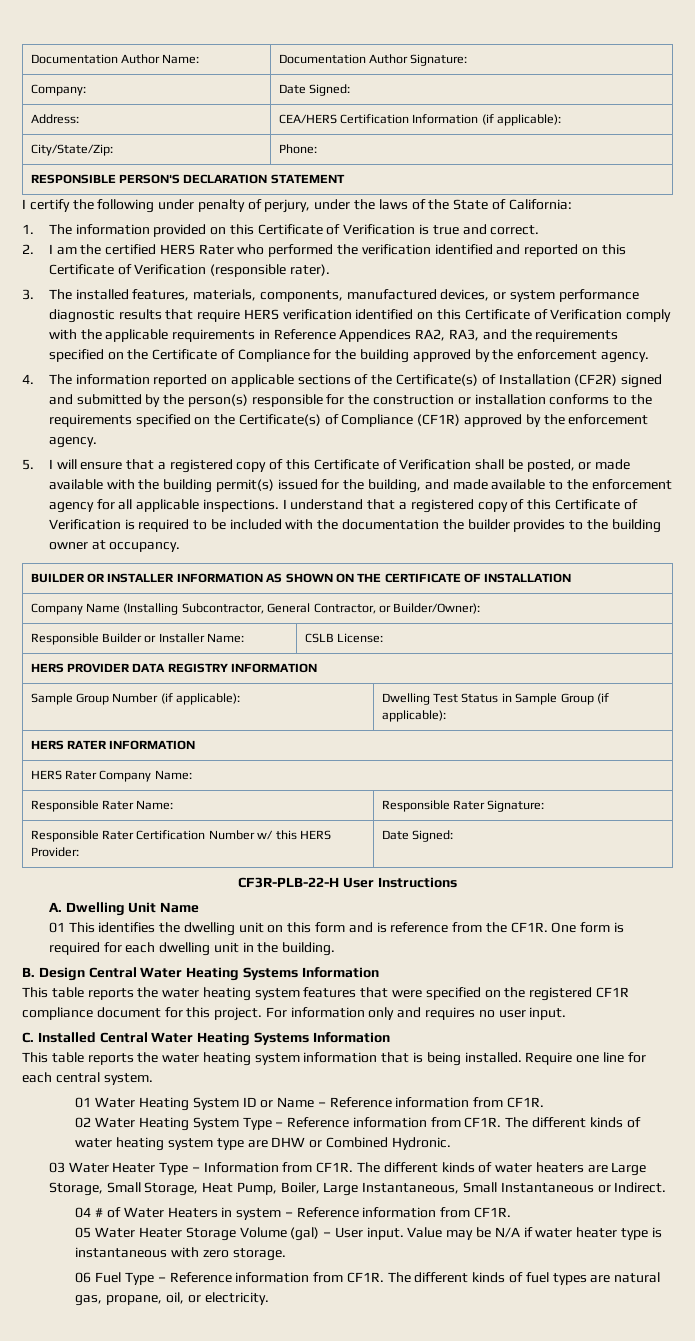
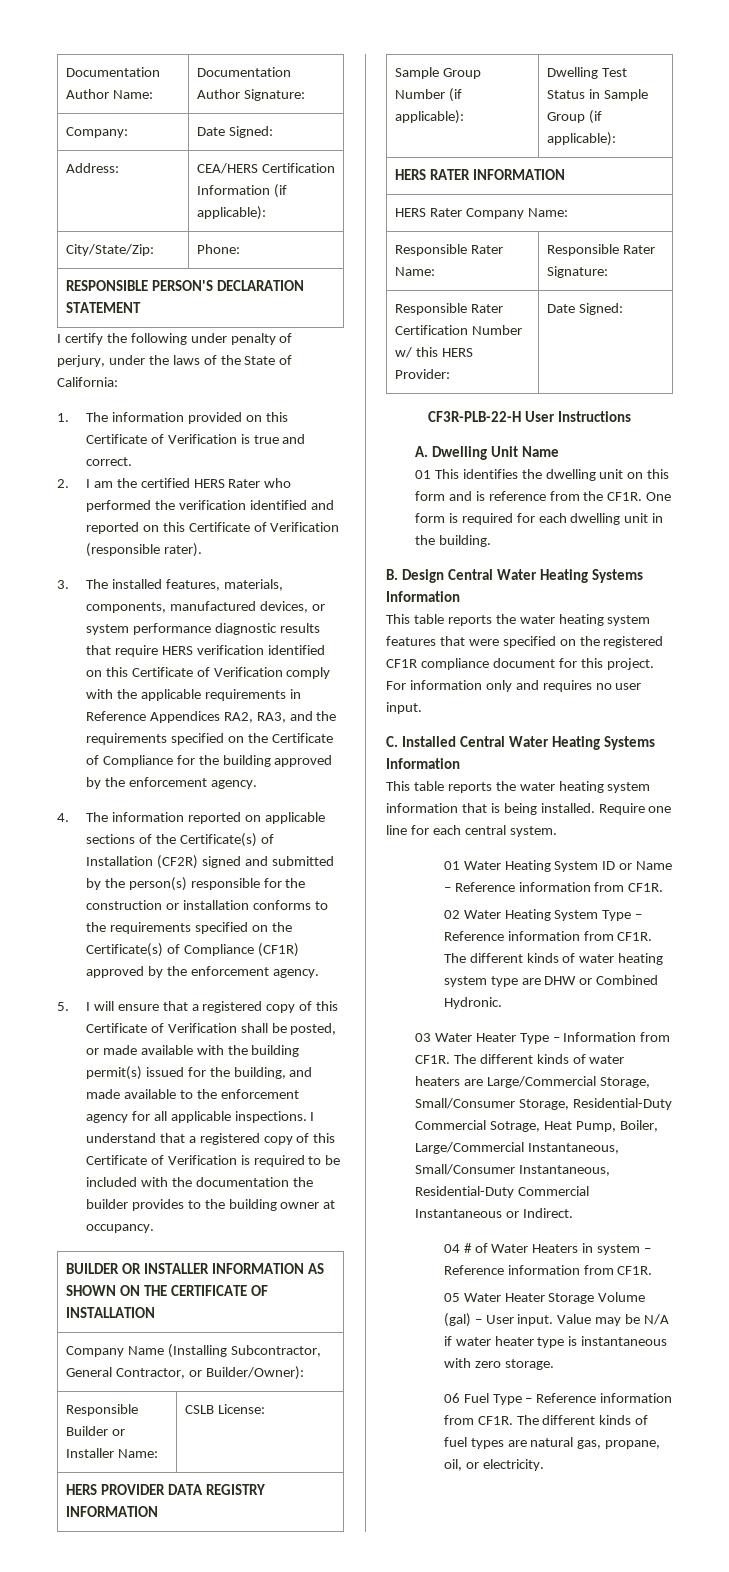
- The different kinds of water heaters are Large Storage, Small Storage, Heat Pump, Boiler, Large Instantaneous, Small Instantaneous or Indirect.
+ The different kinds of water heaters are Large/Commercial Storage, Small/Consumer Storage, Residential-Duty Commercial Sotrage, Heat Pump, Boiler, Large/Commercial Instantaneous, Small/Consumer Instantaneous, Residential-Duty Commercial Instantaneous or Indirect.

